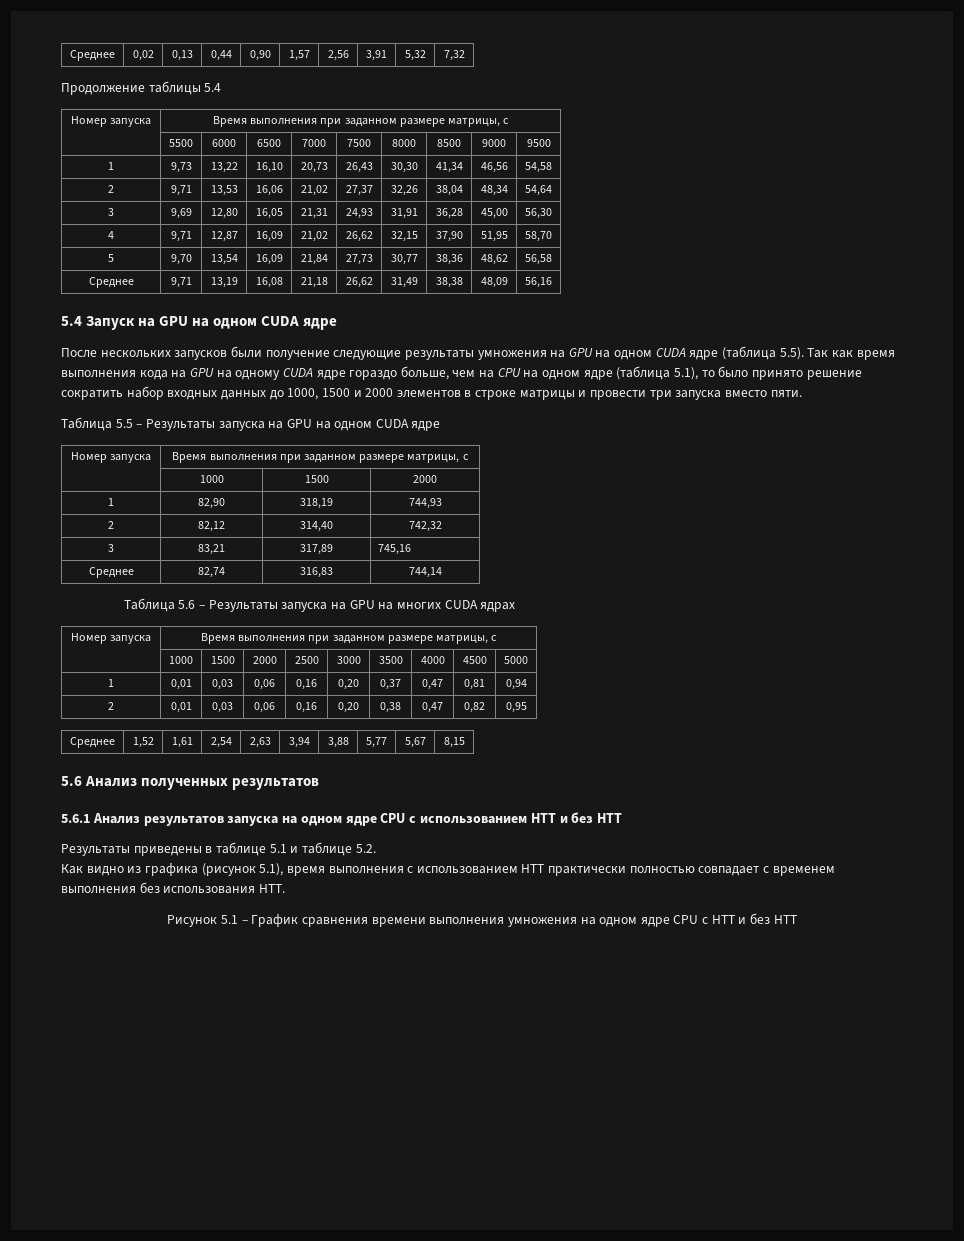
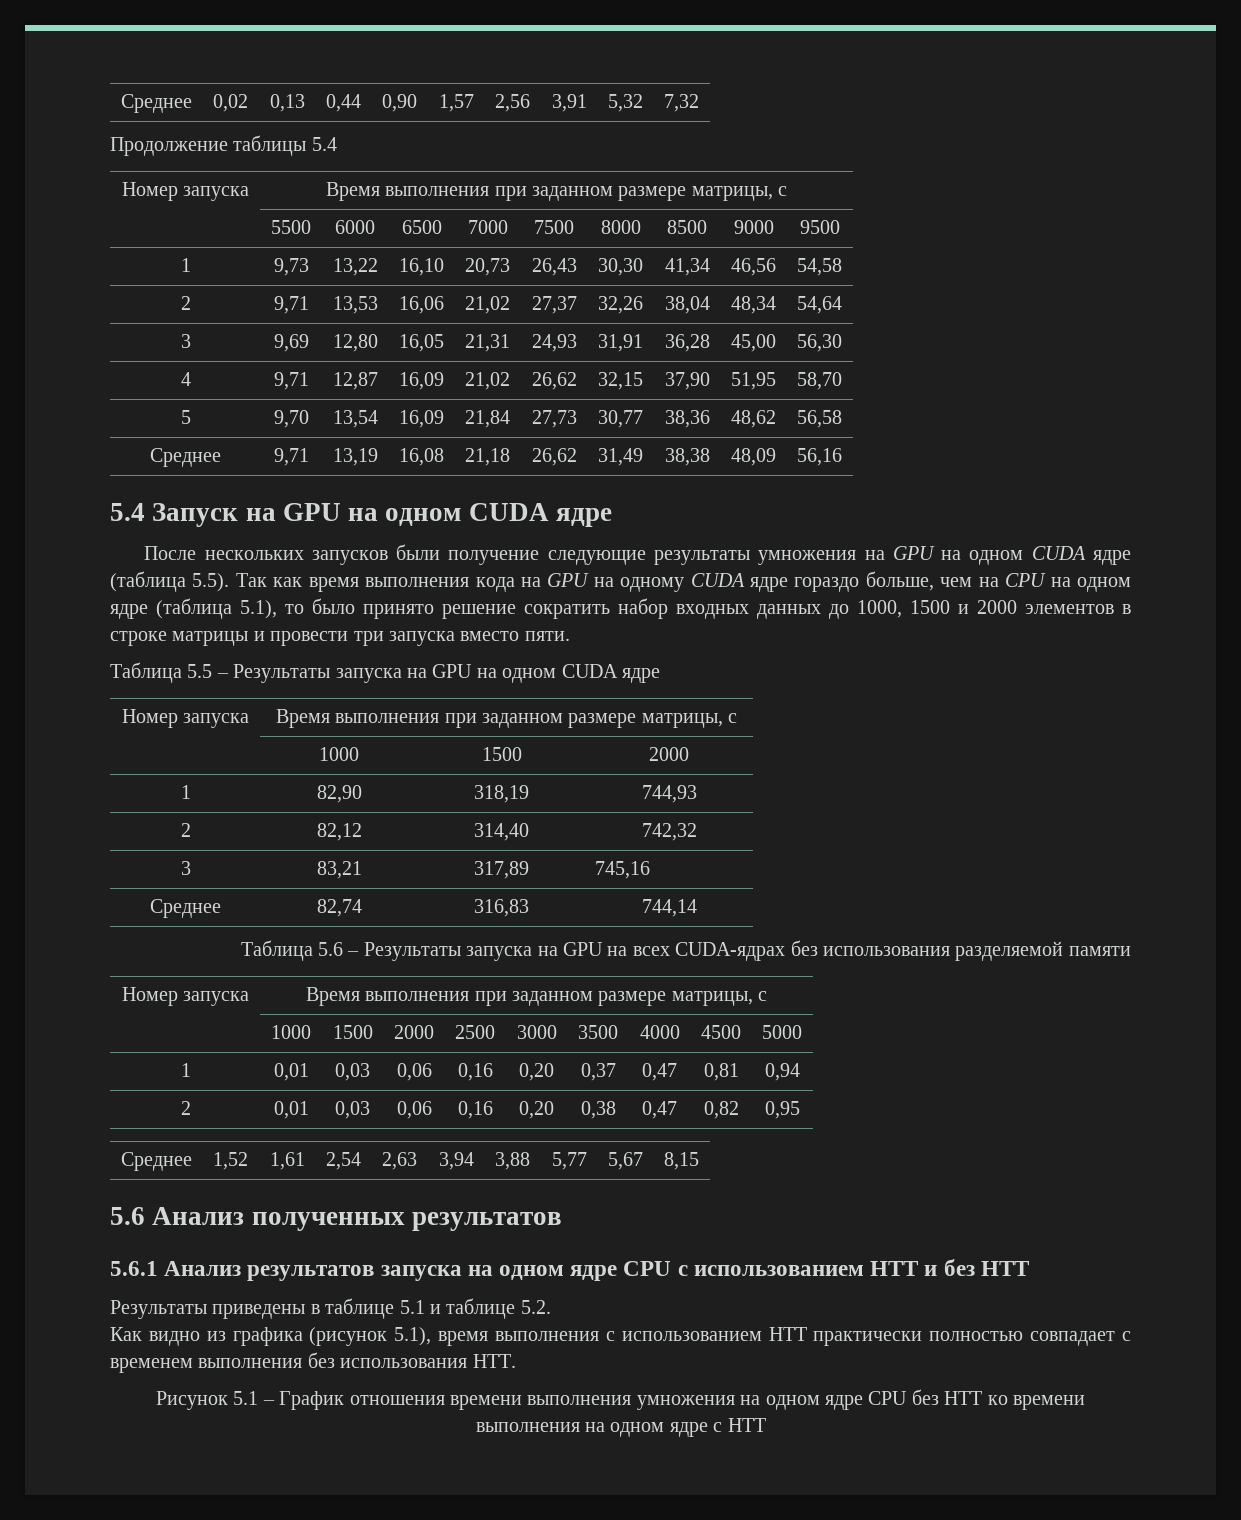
- Таблица 5.6 – Результаты запуска на GPU на многих CUDA ядрах
+ Таблица 5.6 – Результаты запуска на GPU на всех CUDA-ядрах без использования разделяемой памяти
- Рисунок 5.1 – График сравнения времени выполнения умножения на одном ядре CPU с HTT и без HTT
+ Рисунок 5.1 – График отношения времени выполнения умножения на одном ядре CPU без HTT ко времени выполнения на одном ядре с HTT

